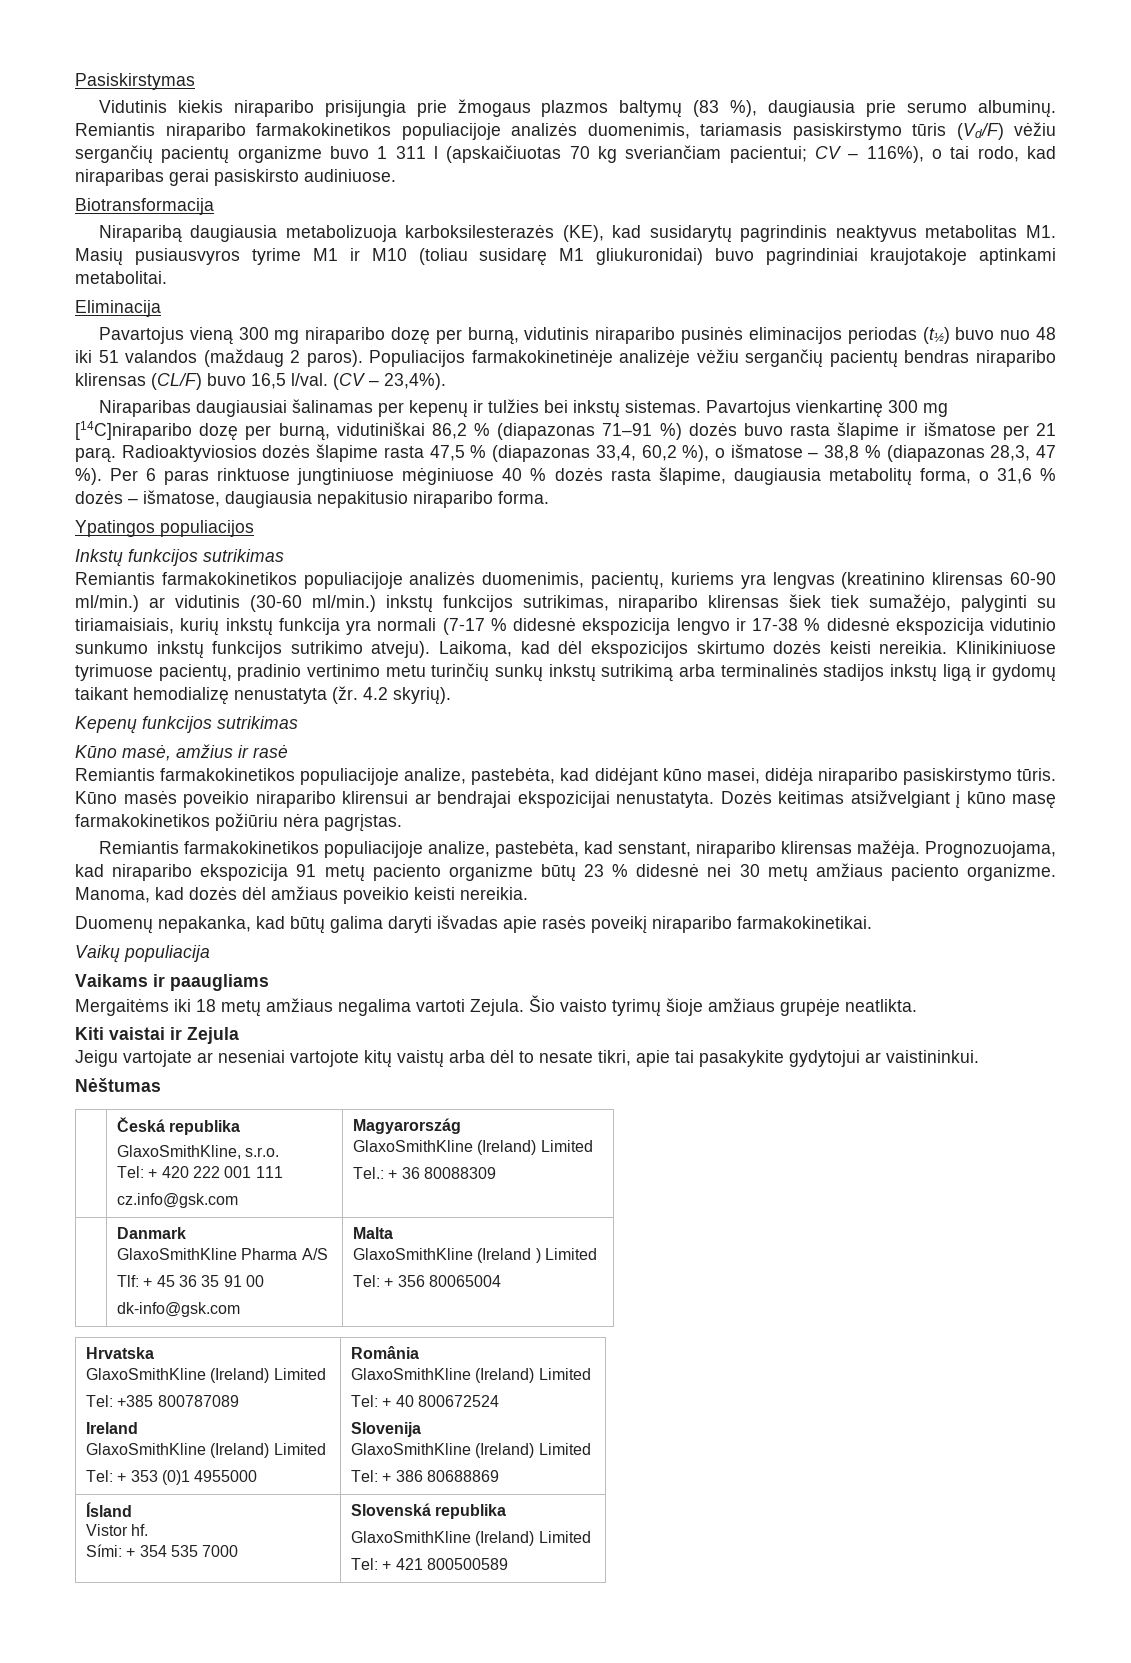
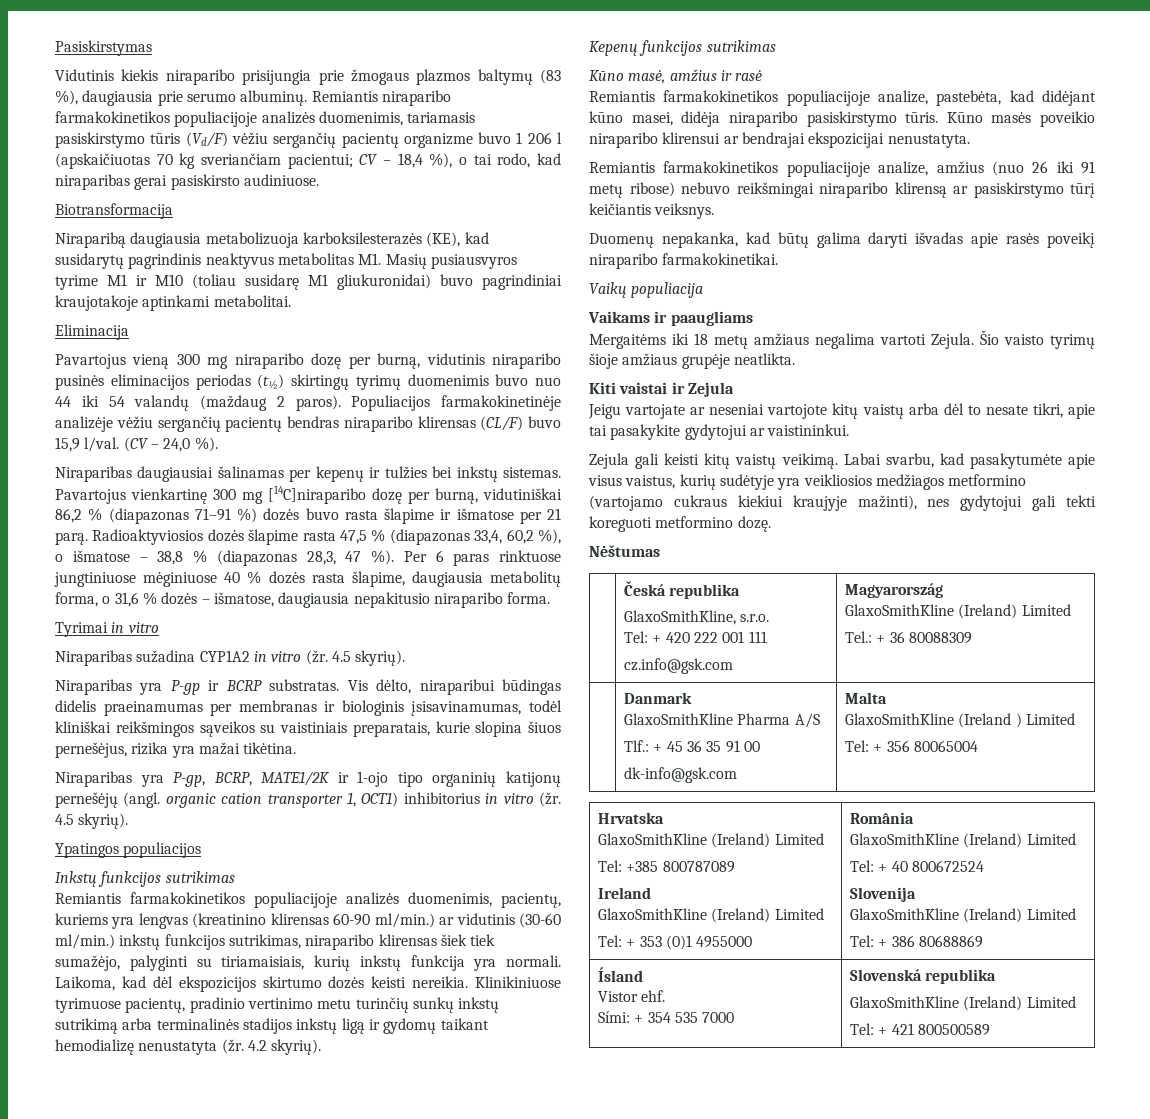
- Remiantis niraparibo farmakokinetikos populiacijoje analizės duomenimis, tariamasis pasiskirstymo tūris (Vd/F) vėžiu sergančių pacientų organizme buvo 1 311 l (apskaičiuotas 70 kg sveriančiam pacientui; CV – 116%), o tai rodo, kad niraparibas gerai pasiskirsto audiniuose.
+ Remiantis niraparibo farmakokinetikos populiacijoje analizės duomenimis, tariamasis pasiskirstymo tūris (Vd/F) vėžiu sergančių pacientų organizme buvo 1 206 l (apskaičiuotas 70 kg sveriančiam pacientui; CV – 18,4 %), o tai rodo, kad niraparibas gerai pasiskirsto audiniuose.
- Pavartojus vieną 300 mg niraparibo dozę per burną, vidutinis niraparibo pusinės eliminacijos periodas (t½) buvo nuo 48 iki 51 valandos (maždaug 2 paros).
+ Pavartojus vieną 300 mg niraparibo dozę per burną, vidutinis niraparibo pusinės eliminacijos periodas (t½) skirtingų tyrimų duomenimis buvo nuo 44 iki 54 valandų (maždaug 2 paros).
- Populiacijos farmakokinetinėje analizėje vėžiu sergančių pacientų bendras niraparibo klirensas (CL/F) buvo 16,5 l/val.
+ Populiacijos farmakokinetinėje analizėje vėžiu sergančių pacientų bendras niraparibo klirensas (CL/F) buvo 15,9 l/val.
- (CV – 23,4%).
+ (CV – 24,0 %).
+ Tyrimai in vitro
+ Niraparibas sužadina CYP1A2 in vitro (žr. 4.5 skyrių).
+ Niraparibas yra P-gp ir BCRP substratas. Vis dėlto, niraparibui būdingas didelis praeinamumas per membranas ir biologinis įsisavinamumas, todėl kliniškai reikšmingos sąveikos su vaistiniais preparatais, kurie slopina šiuos pernešėjus, rizika yra mažai tikėtina.
+ Niraparibas yra P-gp, BCRP, MATE1/2K ir 1-ojo tipo organinių katijonų pernešėjų (angl. organic cation transporter 1, OCT1) inhibitorius in vitro (žr. 4.5 skyrių).
- Remiantis farmakokinetikos populiacijoje analizės duomenimis, pacientų, kuriems yra lengvas (kreatinino klirensas 60-90 ml/min.) ar vidutinis (30-60 ml/min.) inkstų funkcijos sutrikimas, niraparibo klirensas šiek tiek sumažėjo, palyginti su tiriamaisiais, kurių inkstų funkcija yra normali (7-17 % didesnė ekspozicija lengvo ir 17-38 % didesnė ekspozicija vidutinio sunkumo inkstų funkcijos sutrikimo atveju).
+ Remiantis farmakokinetikos populiacijoje analizės duomenimis, pacientų, kuriems yra lengvas (kreatinino klirensas 60-90 ml/min.) ar vidutinis (30-60 ml/min.) inkstų funkcijos sutrikimas, niraparibo klirensas šiek tiek sumažėjo, palyginti su tiriamaisiais, kurių inkstų funkcija yra normali.
- Kūno masės poveikio niraparibo klirensui ar bendrajai ekspozicijai nenustatyta. Dozės keitimas atsižvelgiant į kūno masę farmakokinetikos požiūriu nėra pagrįstas.
- Remiantis farmakokinetikos populiacijoje analize, pastebėta, kad senstant, niraparibo klirensas mažėja. Prognozuojama, kad niraparibo ekspozicija 91 metų paciento organizme būtų 23 % didesnė nei 30 metų amžiaus paciento organizme. Manoma, kad dozės dėl amžiaus poveikio keisti nereikia.
+ Kūno masės poveikio niraparibo klirensui ar bendrajai ekspozicijai nenustatyta.
+ Remiantis farmakokinetikos populiacijoje analize, amžius (nuo 26 iki 91 metų ribose) nebuvo reikšmingai niraparibo klirensą ar pasiskirstymo tūrį keičiantis veiksnys.
+ Zejula gali keisti kitų vaistų veikimą. Labai svarbu, kad pasakytumėte apie visus vaistus, kurių sudėtyje yra veikliosios medžiagos metformino (vartojamo cukraus kiekiui kraujyje mažinti), nes gydytojui gali tekti koreguoti metformino dozę.
  | Danmark
  GlaxoSmithKline Pharma A/S
- Tlf: + 45 36 35 91 00
+ Tlf.: + 45 36 35 91 00
  Ísland
- Vistor hf.
+ Vistor ehf.

